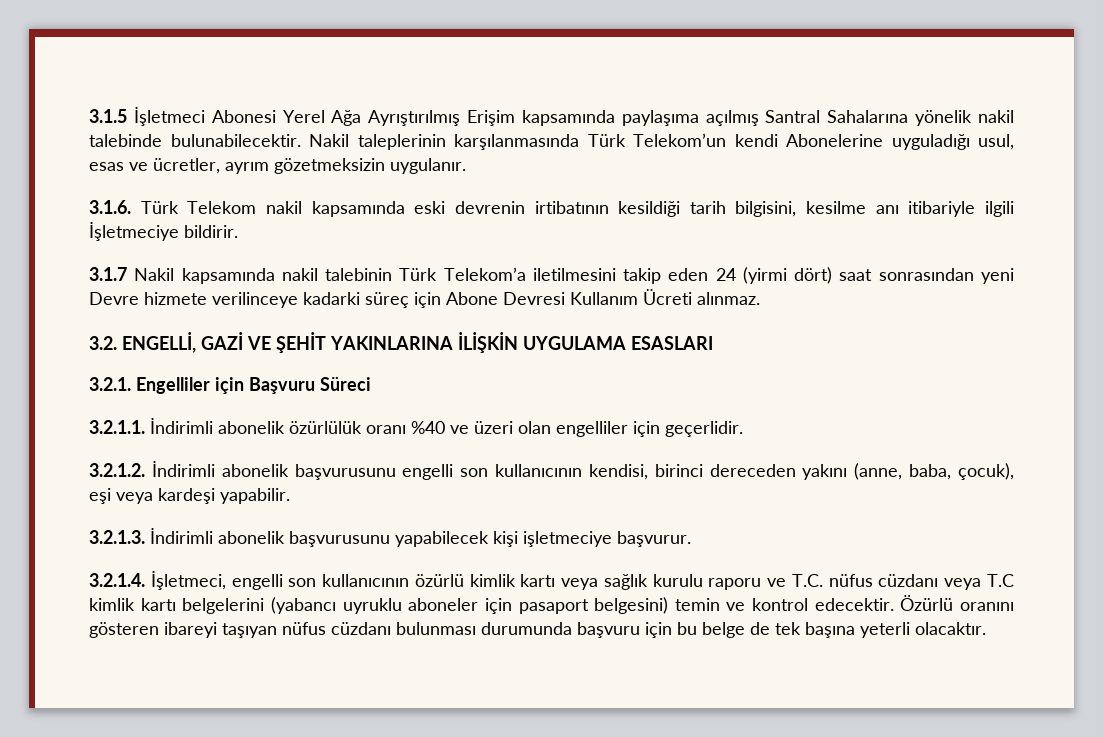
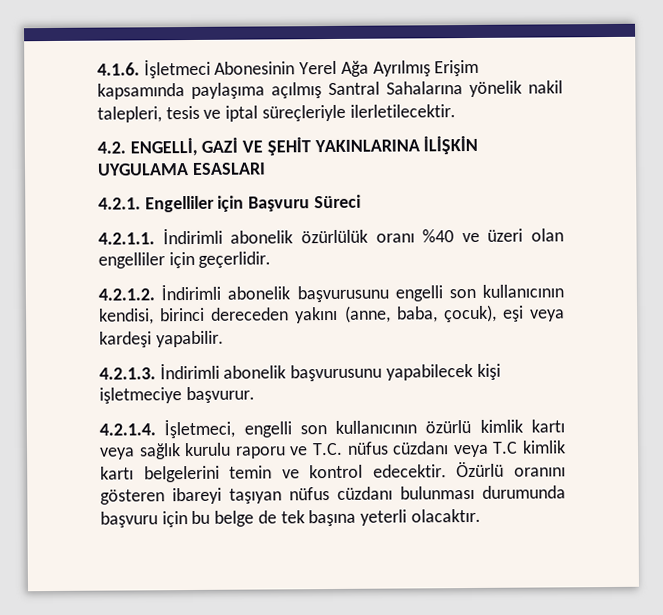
- 3.1.5 İşletmeci Abonesi Yerel Ağa Ayrıştırılmış Erişim kapsamında paylaşıma açılmış Santral Sahalarına yönelik nakil talebinde bulunabilecektir. Nakil taleplerinin karşılanmasında Türk Telekom’un kendi Abonelerine uyguladığı usul, esas ve ücretler, ayrım gözetmeksizin uygulanır.
- 3.1.6. Türk Telekom nakil kapsamında eski devrenin irtibatının kesildiği tarih bilgisini, kesilme anı itibariyle ilgili İşletmeciye bildirir.
- 3.1.7 Nakil kapsamında nakil talebinin Türk Telekom’a iletilmesini takip eden 24 (yirmi dört) saat sonrasından yeni Devre hizmete verilinceye kadarki süreç için Abone Devresi Kullanım Ücreti alınmaz.
- 3.2. ENGELLİ, GAZİ VE ŞEHİT YAKINLARINA İLİŞKİN UYGULAMA ESASLARI
+ 4.1.6. İşletmeci Abonesinin Yerel Ağa Ayrılmış Erişim kapsamında paylaşıma açılmış Santral Sahalarına yönelik nakil talepleri, tesis ve iptal süreçleriyle ilerletilecektir.
+ 4.2. ENGELLİ, GAZİ VE ŞEHİT YAKINLARINA İLİŞKİN UYGULAMA ESASLARI
- 3.2.1. Engelliler için Başvuru Süreci
+ 4.2.1. Engelliler için Başvuru Süreci
- 3.2.1.1. İndirimli abonelik özürlülük oranı %40 ve üzeri olan engelliler için geçerlidir.
+ 4.2.1.1. İndirimli abonelik özürlülük oranı %40 ve üzeri olan engelliler için geçerlidir.
- 3.2.1.2. İndirimli abonelik başvurusunu engelli son kullanıcının kendisi, birinci dereceden yakını (anne, baba, çocuk), eşi veya kardeşi yapabilir.
+ 4.2.1.2. İndirimli abonelik başvurusunu engelli son kullanıcının kendisi, birinci dereceden yakını (anne, baba, çocuk), eşi veya kardeşi yapabilir.
- 3.2.1.3. İndirimli abonelik başvurusunu yapabilecek kişi işletmeciye başvurur.
+ 4.2.1.3. İndirimli abonelik başvurusunu yapabilecek kişi işletmeciye başvurur.
- 3.2.1.4. İşletmeci, engelli son kullanıcının özürlü kimlik kartı veya sağlık kurulu raporu ve T.C. nüfus cüzdanı veya T.C kimlik kartı belgelerini (yabancı uyruklu aboneler için pasaport belgesini) temin ve kontrol edecektir.
+ 4.2.1.4. İşletmeci, engelli son kullanıcının özürlü kimlik kartı veya sağlık kurulu raporu ve T.C. nüfus cüzdanı veya T.C kimlik kartı belgelerini temin ve kontrol edecektir.

